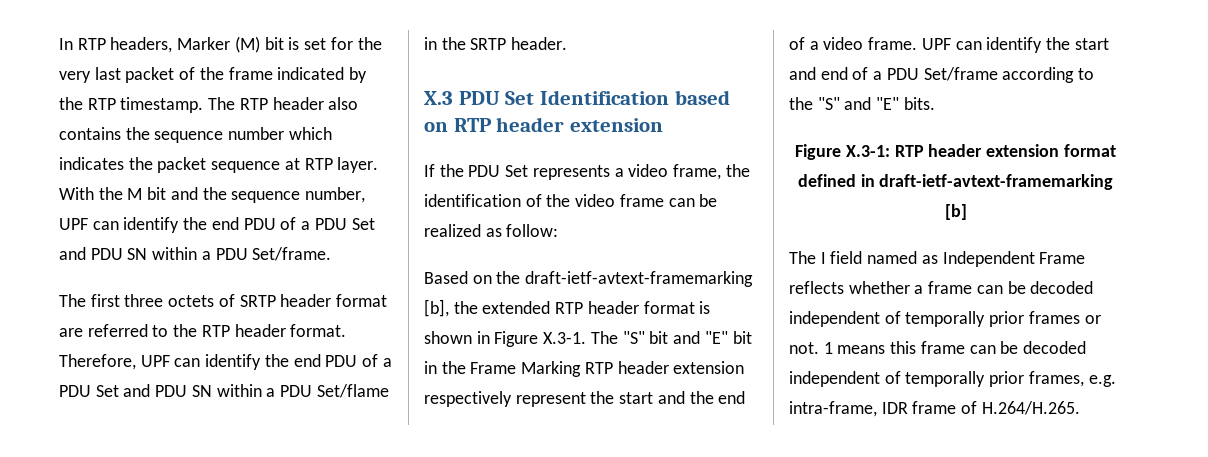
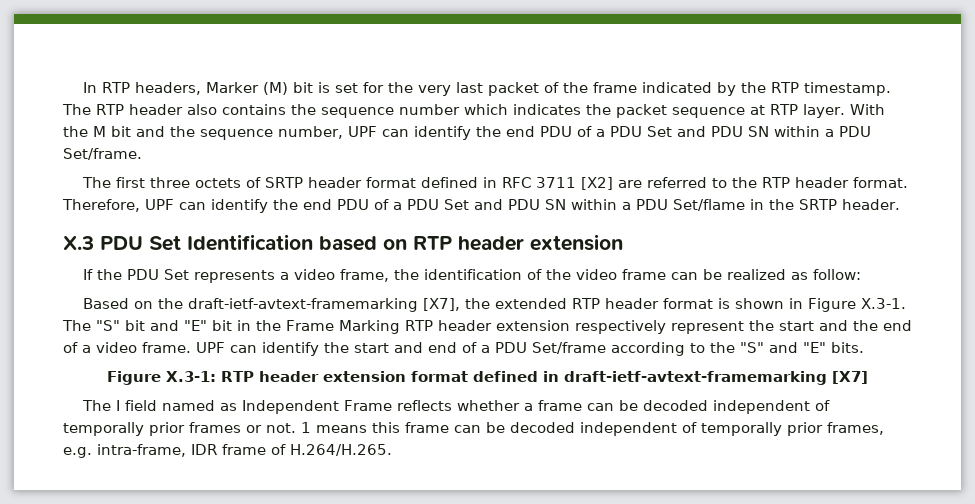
- The first three octets of SRTP header format are referred to the RTP header format.
+ The first three octets of SRTP header format defined in RFC 3711 [X2] are referred to the RTP header format.
- Based on the draft-ietf-avtext-framemarking [b], the extended RTP header format is shown in Figure X.3-1. The "S" bit and "E" bit in the Frame Marking RTP header extension respectively represent the start and the end of a video frame.
+ Based on the draft-ietf-avtext-framemarking [X7], the extended RTP header format is shown in Figure X.3-1. The "S" bit and "E" bit in the Frame Marking RTP header extension respectively represent the start and the end of a video frame.
- Figure X.3-1: RTP header extension format defined in draft-ietf-avtext-framemarking [b]
+ Figure X.3-1: RTP header extension format defined in draft-ietf-avtext-framemarking [X7]

